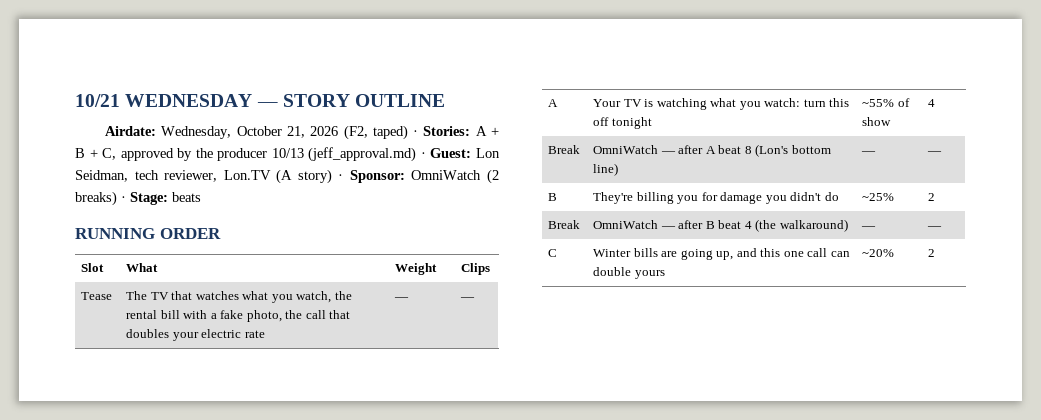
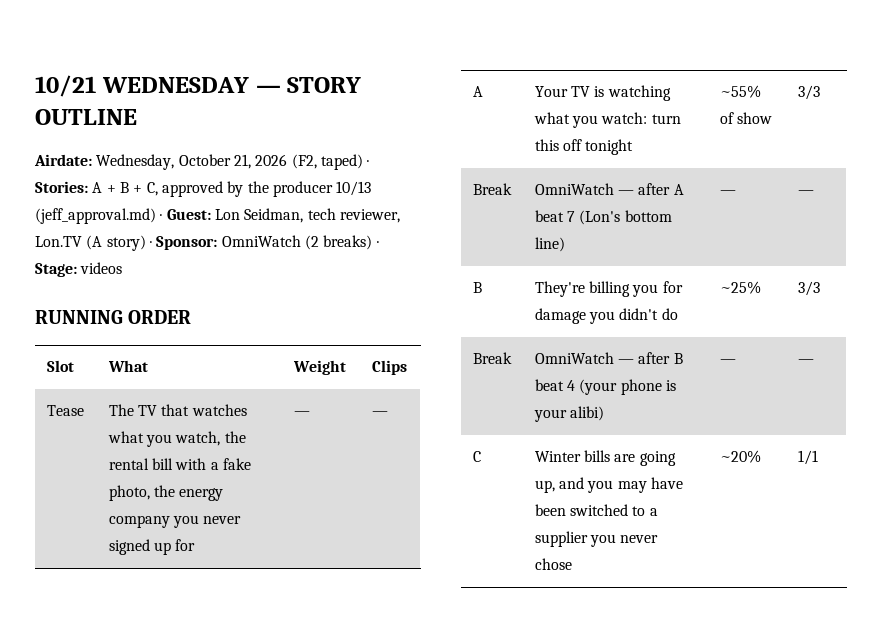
- Airdate: Wednesday, October 21, 2026 (F2, taped) · Stories: A + B + C, approved by the producer 10/13 (jeff_approval.md) · Guest: Lon Seidman, tech reviewer, Lon.TV (A story) · Sponsor: OmniWatch (2 breaks) · Stage: beats
+ Airdate: Wednesday, October 21, 2026 (F2, taped) · Stories: A + B + C, approved by the producer 10/13 (jeff_approval.md) · Guest: Lon Seidman, tech reviewer, Lon.TV (A story) · Sponsor: OmniWatch (2 breaks) · Stage: videos
- Tease | The TV that watches what you watch, the rental bill with a fake photo, the call that doubles your electric rate | — | —
+ Tease | The TV that watches what you watch, the rental bill with a fake photo, the energy company you never signed up for | — | —
- A | Your TV is watching what you watch: turn this off tonight | ~55% of show | 4
+ A | Your TV is watching what you watch: turn this off tonight | ~55% of show | 3/3
- Break | OmniWatch — after A beat 8 (Lon's bottom line) | — | —
+ Break | OmniWatch — after A beat 7 (Lon's bottom line) | — | —
- B | They're billing you for damage you didn't do | ~25% | 2
+ B | They're billing you for damage you didn't do | ~25% | 3/3
- Break | OmniWatch — after B beat 4 (the walkaround) | — | —
+ Break | OmniWatch — after B beat 4 (your phone is your alibi) | — | —
- C | Winter bills are going up, and this one call can double yours | ~20% | 2
+ C | Winter bills are going up, and you may have been switched to a supplier you never chose | ~20% | 1/1

